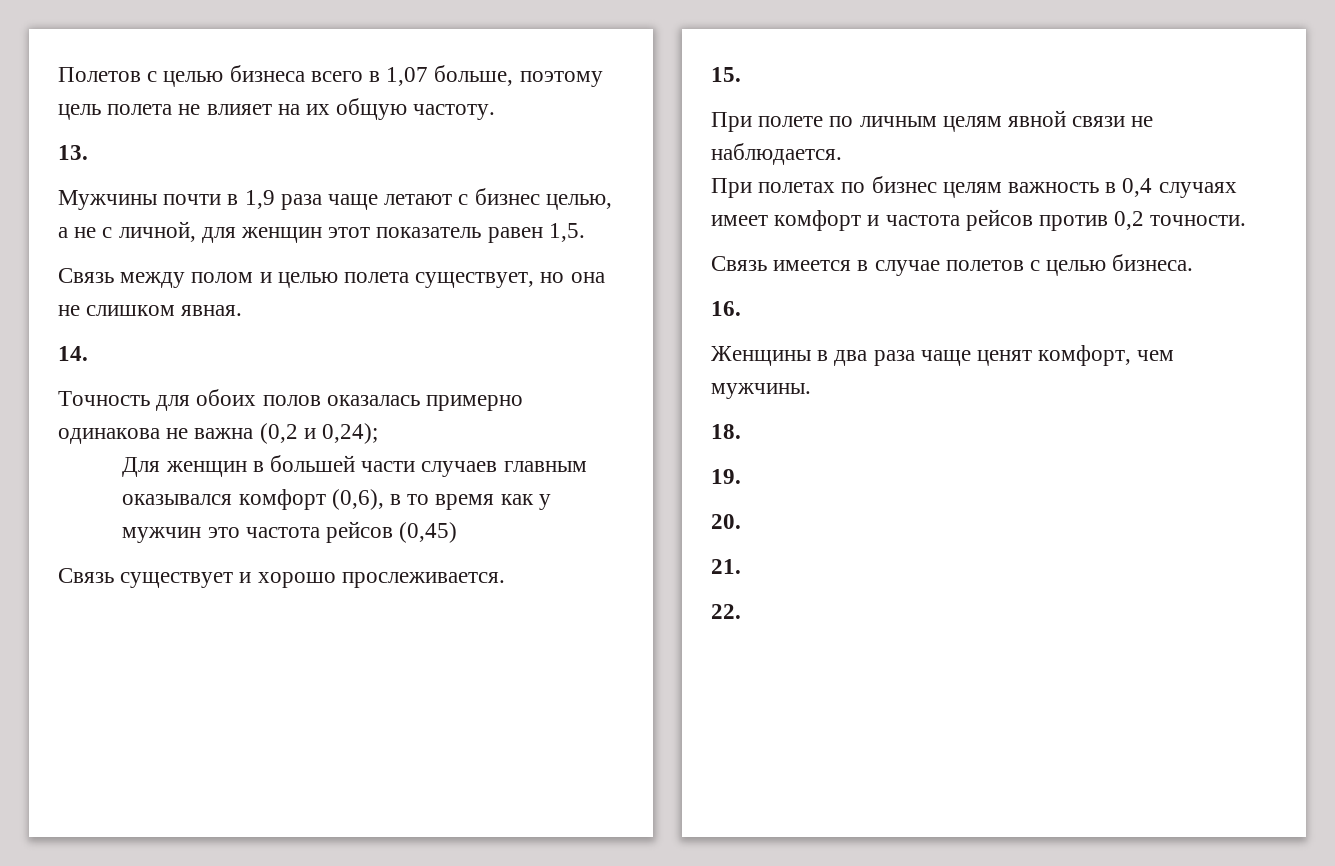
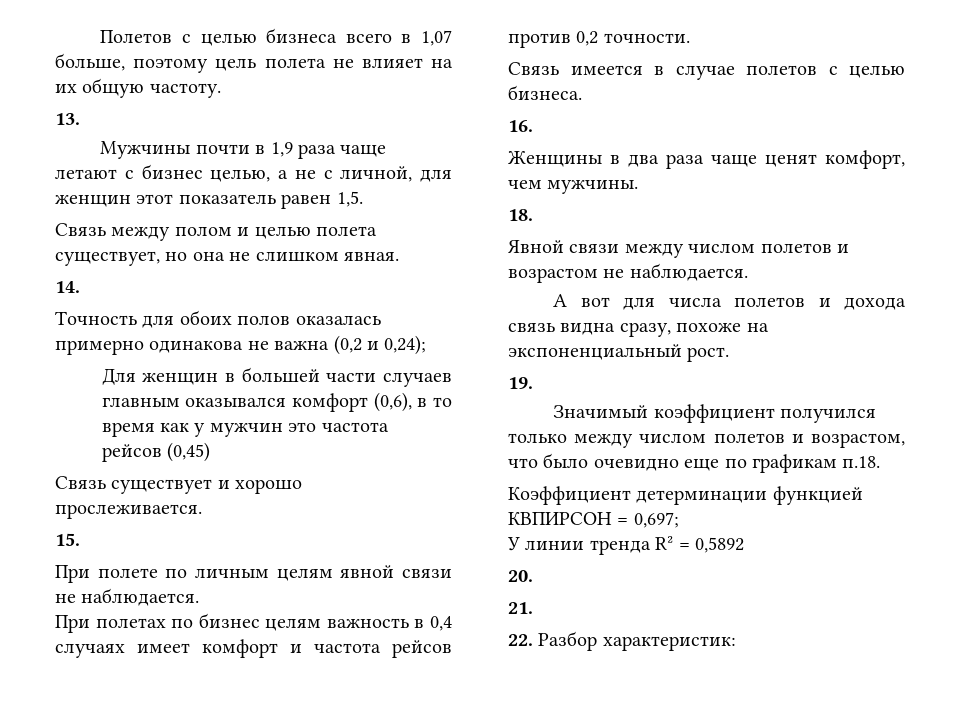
+ Явной связи между числом полетов и возрастом не наблюдается.
+ А вот для числа полетов и дохода связь видна сразу, похоже на экспоненциальный рост.
  19.
+ Значимый коэффициент получился только между числом полетов и возрастом, что было очевидно еще по графикам п.18.
+ Коэффициент детерминации функцией КВПИРСОН = 0,697;
+ У линии тренда R² = 0,5892
- 22.
+ 22. Разбор характеристик:

